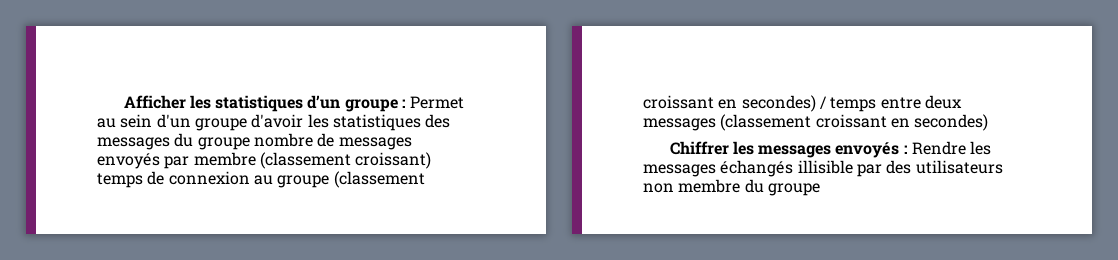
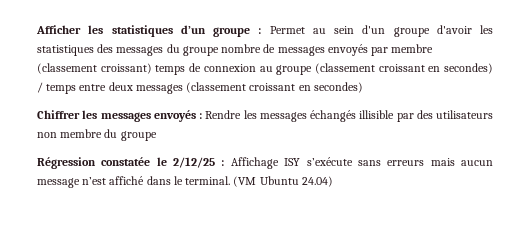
+ Régression constatée le 2/12/25 : Affichage ISY s’exécute sans erreurs mais aucun message n’est affiché dans le terminal. (VM Ubuntu 24.04)

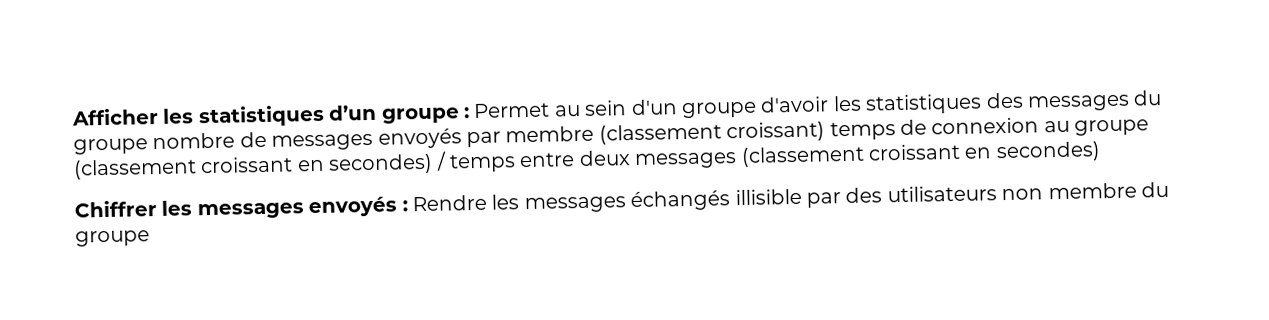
- Régression constatée le 2/12/25 : Affichage ISY s’exécute sans erreurs mais aucun message n’est affiché dans le terminal. (VM Ubuntu 24.04)

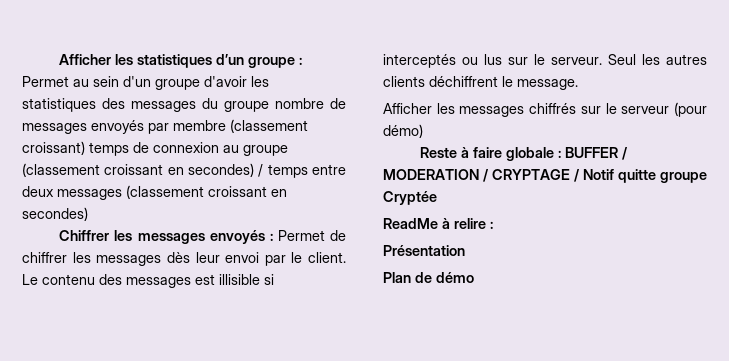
- Chiffrer les messages envoyés : Rendre les messages échangés illisible par des utilisateurs non membre du groupe
+ Chiffrer les messages envoyés : Permet de chiffrer les messages dès leur envoi par le client. Le contenu des messages est illisible si interceptés ou lus sur le serveur. Seul les autres clients déchiffrent le message.
+ Afficher les messages chiffrés sur le serveur (pour démo)
+ Reste à faire globale : BUFFER / MODERATION / CRYPTAGE / Notif quitte groupe Cryptée
+ ReadMe à relire :
+ Présentation
+ Plan de démo

